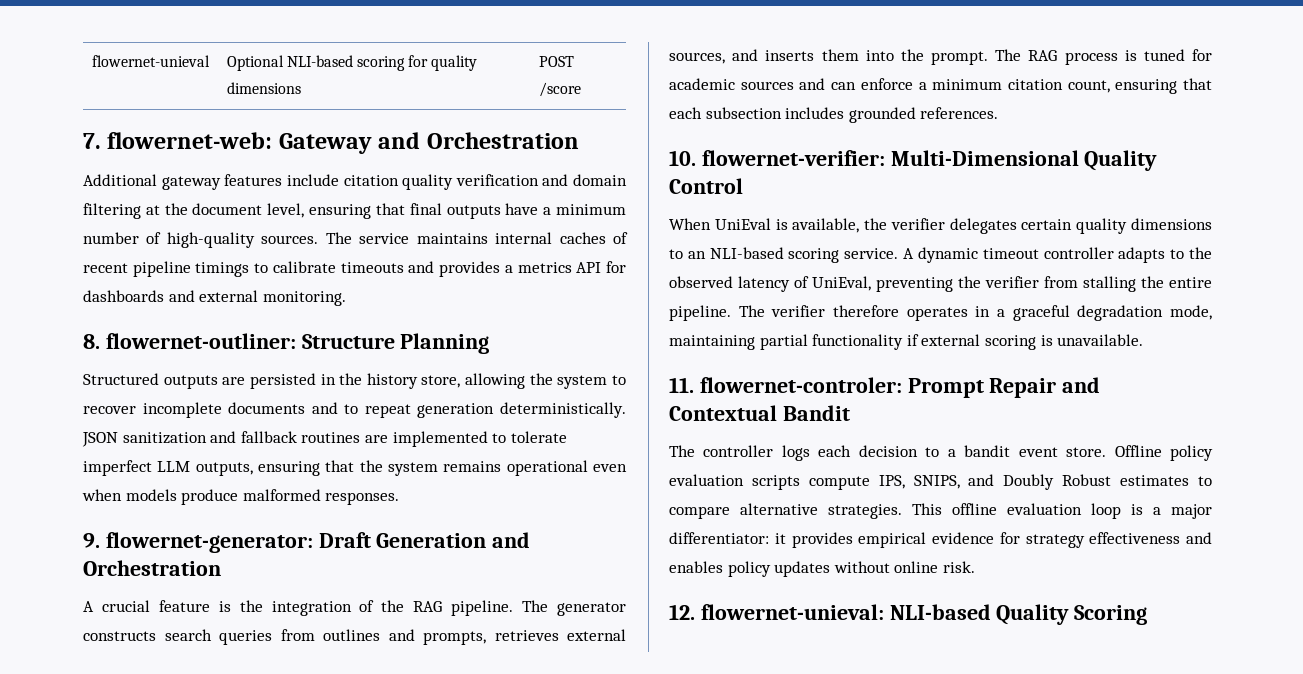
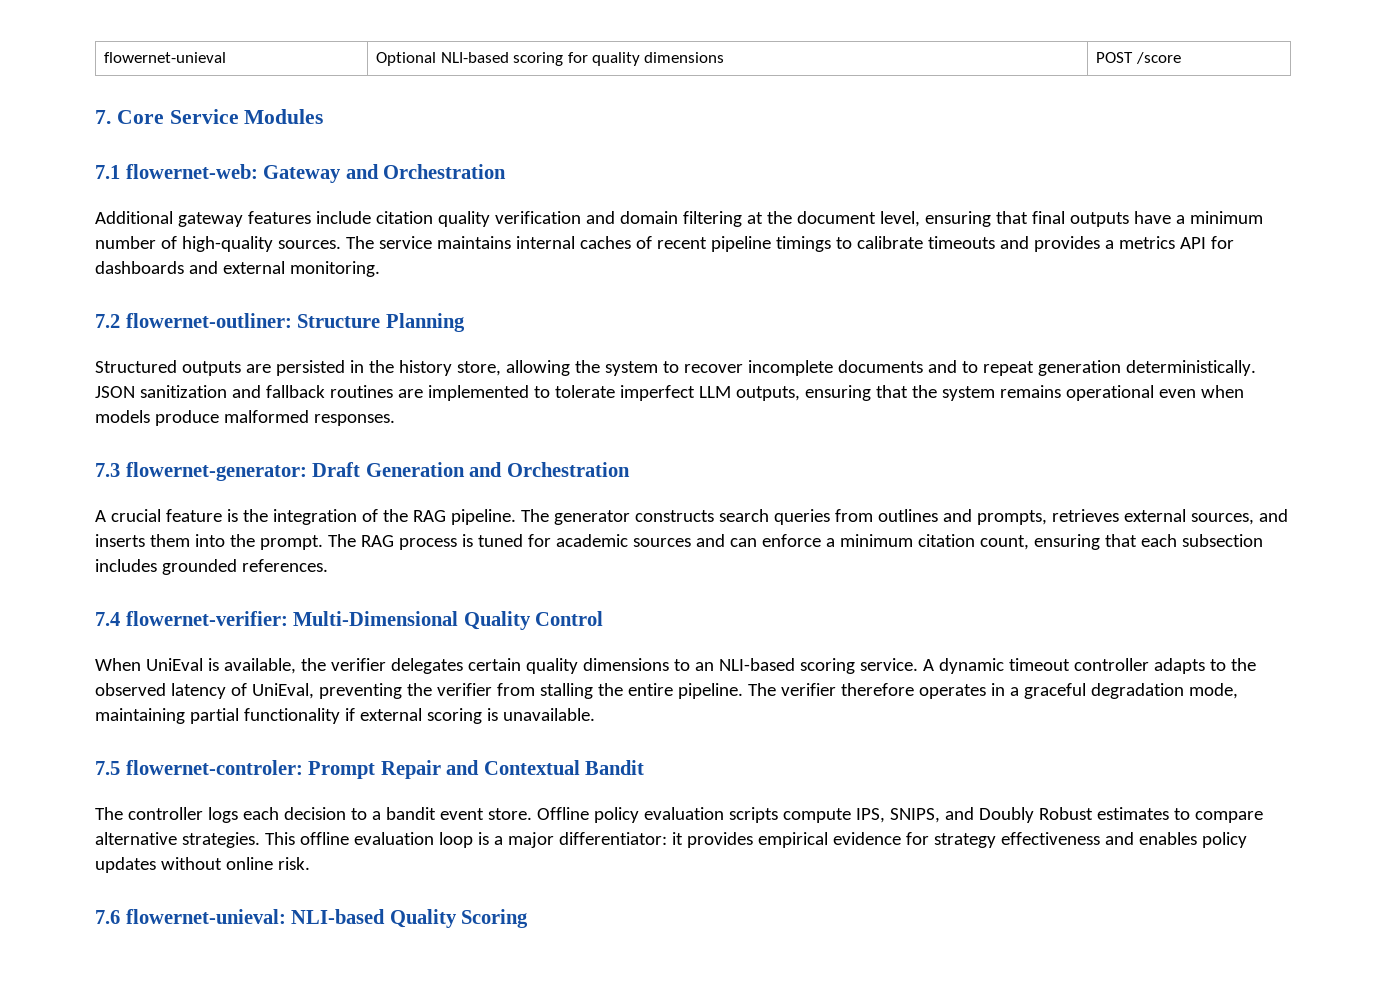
- 7. flowernet-web: Gateway and Orchestration
+ 7. Core Service Modules
+ 7.1 flowernet-web: Gateway and Orchestration
- 8. flowernet-outliner: Structure Planning
+ 7.2 flowernet-outliner: Structure Planning
- 9. flowernet-generator: Draft Generation and Orchestration
+ 7.3 flowernet-generator: Draft Generation and Orchestration
- 10. flowernet-verifier: Multi-Dimensional Quality Control
+ 7.4 flowernet-verifier: Multi-Dimensional Quality Control
- 11. flowernet-controler: Prompt Repair and Contextual Bandit
+ 7.5 flowernet-controler: Prompt Repair and Contextual Bandit
- 12. flowernet-unieval: NLI-based Quality Scoring
+ 7.6 flowernet-unieval: NLI-based Quality Scoring

